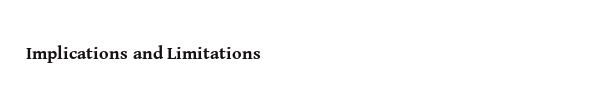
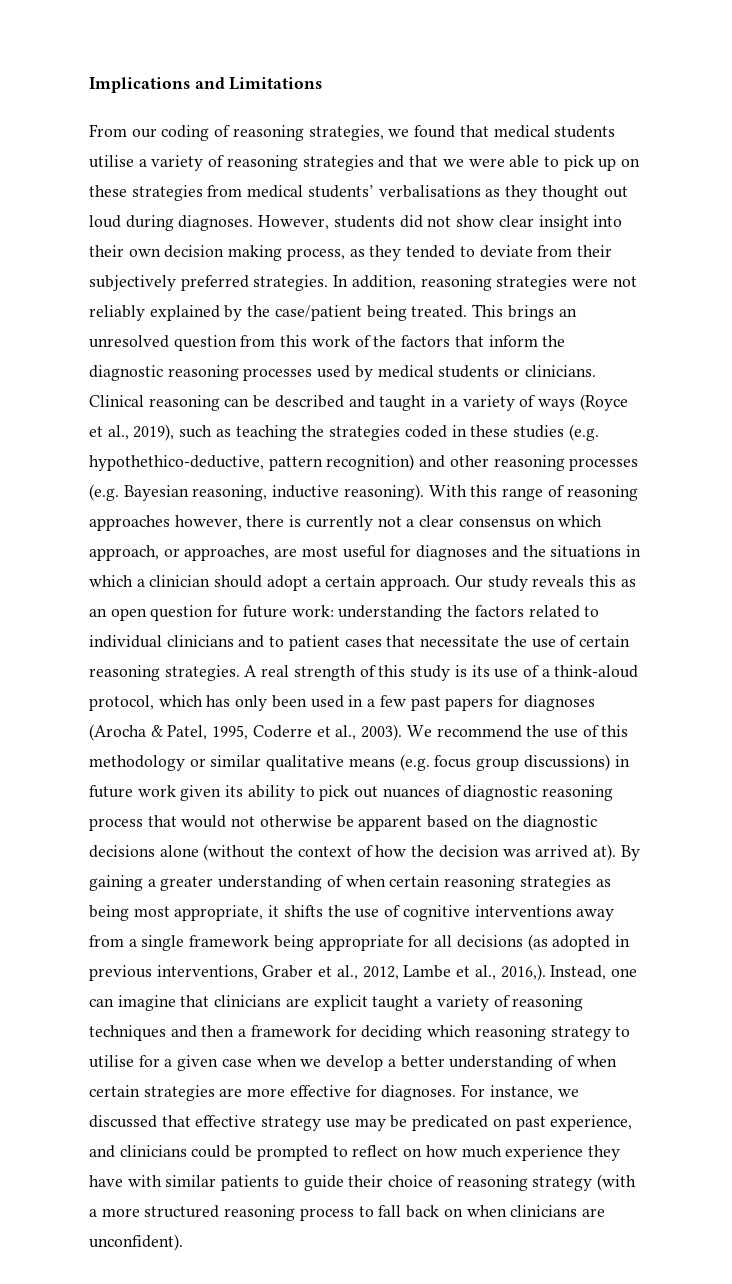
+ From our coding of reasoning strategies, we found that medical students utilise a variety of reasoning strategies and that we were able to pick up on these strategies from medical students’ verbalisations as they thought out loud during diagnoses. However, students did not show clear insight into their own decision making process, as they tended to deviate from their subjectively preferred strategies. In addition, reasoning strategies were not reliably explained by the case/patient being treated. This brings an unresolved question from this work of the factors that inform the diagnostic reasoning processes used by medical students or clinicians. Clinical reasoning can be described and taught in a variety of ways (Royce et al., 2019), such as teaching the strategies coded in these studies (e.g. hypothethico-deductive, pattern recognition) and other reasoning processes (e.g. Bayesian reasoning, inductive reasoning). With this range of reasoning approaches however, there is currently not a clear consensus on which approach, or approaches, are most useful for diagnoses and the situations in which a clinician should adopt a certain approach. Our study reveals this as an open question for future work: understanding the factors related to individual clinicians and to patient cases that necessitate the use of certain reasoning strategies. A real strength of this study is its use of a think-aloud protocol, which has only been used in a few past papers for diagnoses (Arocha & Patel, 1995, Coderre et al., 2003). We recommend the use of this methodology or similar qualitative means (e.g. focus group discussions) in future work given its ability to pick out nuances of diagnostic reasoning process that would not otherwise be apparent based on the diagnostic decisions alone (without the context of how the decision was arrived at). By gaining a greater understanding of when certain reasoning strategies as being most appropriate, it shifts the use of cognitive interventions away from a single framework being appropriate for all decisions (as adopted in previous interventions, Graber et al., 2012, Lambe et al., 2016,). Instead, one can imagine that clinicians are explicit taught a variety of reasoning techniques and then a framework for deciding which reasoning strategy to utilise for a given case when we develop a better understanding of when certain strategies are more effective for diagnoses. For instance, we discussed that effective strategy use may be predicated on past experience, and clinicians could be prompted to reflect on how much experience they have with similar patients to guide their choice of reasoning strategy (with a more structured reasoning process to fall back on when clinicians are unconfident).

